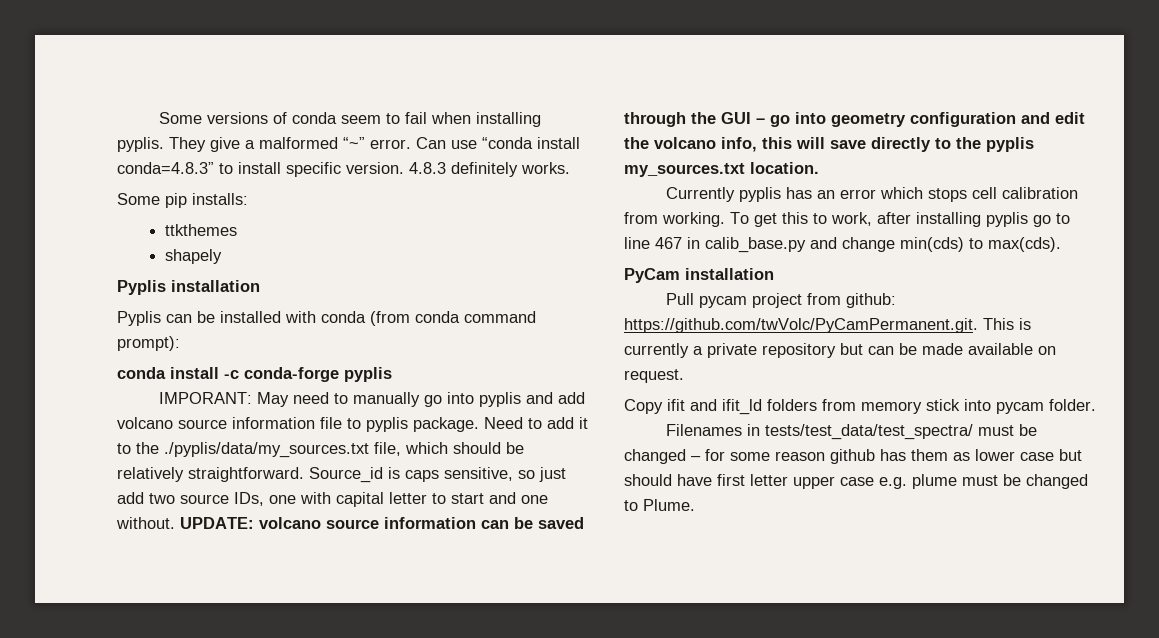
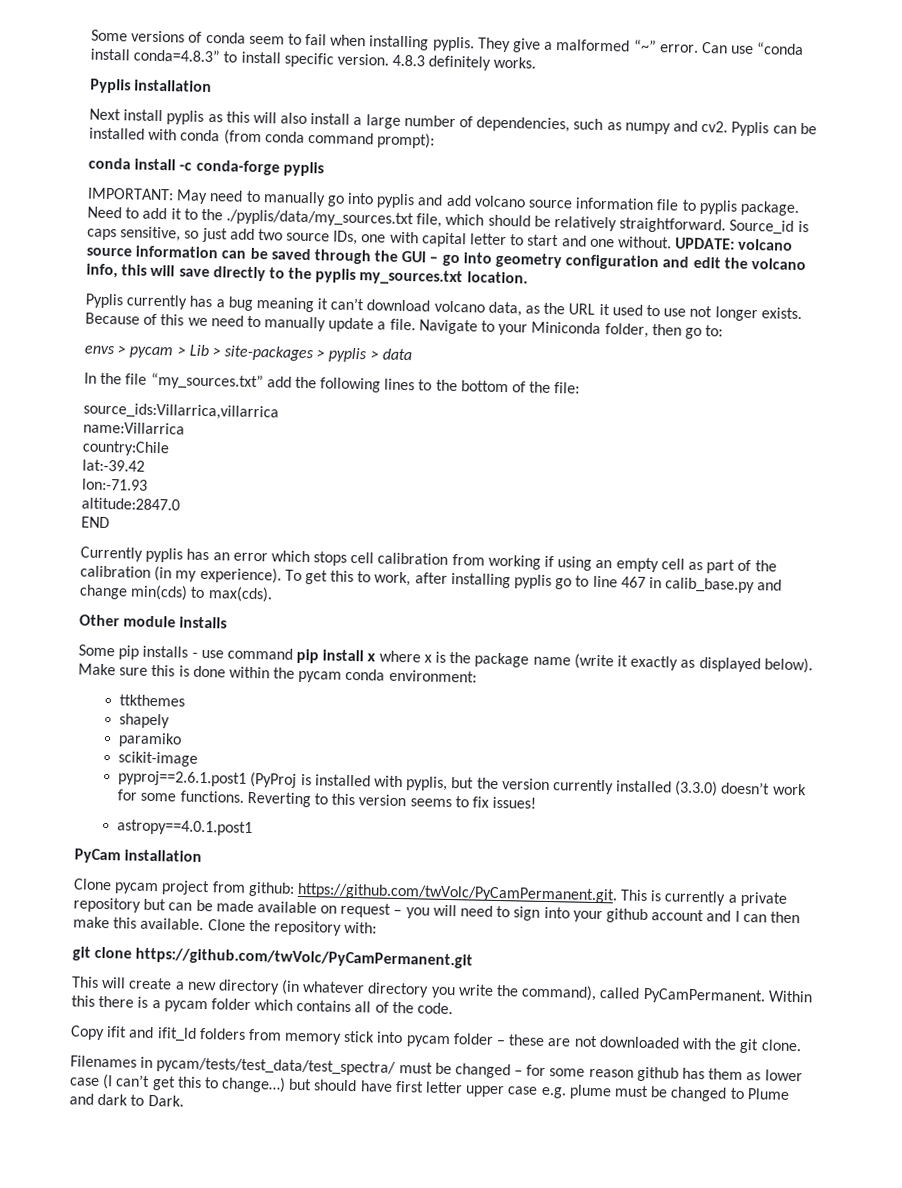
- Some pip installs:
- ttkthemes
- shapely
  Pyplis installation
- Pyplis can be installed with conda (from conda command prompt):
+ Next install pyplis as this will also install a large number of dependencies, such as numpy and cv2. Pyplis can be installed with conda (from conda command prompt):
- IMPORANT: May need to manually go into pyplis and add volcano source information file to pyplis package.
+ IMPORTANT: May need to manually go into pyplis and add volcano source information file to pyplis package.
+ Pyplis currently has a bug meaning it can’t download volcano data, as the URL it used to use not longer exists. Because of this we need to manually update a file. Navigate to your Miniconda folder, then go to:
+ envs > pycam > Lib > site-packages > pyplis > data
+ In the file “my_sources.txt” add the following lines to the bottom of the file:
+ source_ids:Villarrica,villarrica
+ name:Villarrica
+ country:Chile
+ lat:-39.42
+ lon:-71.93
+ altitude:2847.0
+ END
- Currently pyplis has an error which stops cell calibration from working.
+ Currently pyplis has an error which stops cell calibration from working if using an empty cell as part of the calibration (in my experience).
+ Other module installs
+ Some pip installs - use command pip install x where x is the package name (write it exactly as displayed below). Make sure this is done within the pycam conda environment:
+ ttkthemes
+ shapely
+ paramiko
+ scikit-image
+ pyproj==2.6.1.post1 (PyProj is installed with pyplis, but the version currently installed (3.3.0) doesn’t work for some functions. Reverting to this version seems to fix issues!
+ astropy==4.0.1.post1
- Pull pycam project from github: https://github.com/twVolc/PyCamPermanent.git. This is currently a private repository but can be made available on request.
+ Clone pycam project from github: https://github.com/twVolc/PyCamPermanent.git. This is currently a private repository but can be made available on request – you will need to sign into your github account and I can then make this available. Clone the repository with:
+ git clone https://github.com/twVolc/PyCamPermanent.git
+ This will create a new directory (in whatever directory you write the command), called PyCamPermanent. Within this there is a pycam folder which contains all of the code.
- Copy ifit and ifit_ld folders from memory stick into pycam folder.
+ Copy ifit and ifit_ld folders from memory stick into pycam folder – these are not downloaded with the git clone.
- Filenames in tests/test_data/test_spectra/ must be changed – for some reason github has them as lower case but should have first letter upper case e.g. plume must be changed to Plume.
+ Filenames in pycam/tests/test_data/test_spectra/ must be changed – for some reason github has them as lower case (I can’t get this to change…) but should have first letter upper case e.g. plume must be changed to Plume and dark to Dark.

